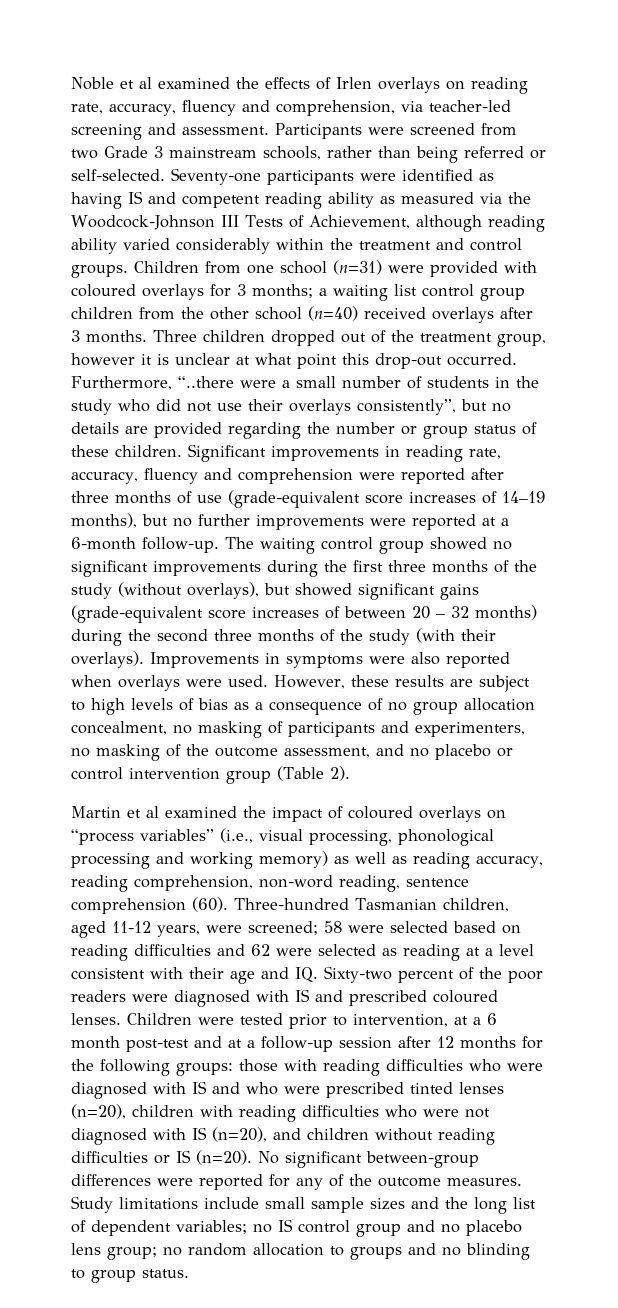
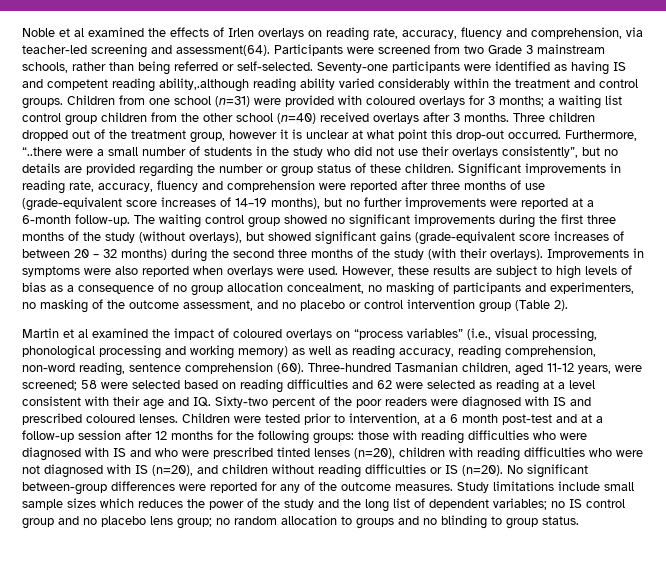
- Noble et al examined the effects of Irlen overlays on reading rate, accuracy, fluency and comprehension, via teacher-led screening and assessment.
+ Noble et al examined the effects of Irlen overlays on reading rate, accuracy, fluency and comprehension, via teacher-led screening and assessment(64).
- Seventy-one participants were identified as having IS and competent reading ability as measured via the Woodcock-Johnson III Tests of Achievement, although reading ability varied considerably within the treatment and control groups.
+ Seventy-one participants were identified as having IS and competent reading ability,.although reading ability varied considerably within the treatment and control groups.
- Study limitations include small sample sizes and the long list of dependent variables; no IS control group and no placebo lens group; no random allocation to groups and no blinding to group status.
+ Study limitations include small sample sizes which reduces the power of the study and the long list of dependent variables; no IS control group and no placebo lens group; no random allocation to groups and no blinding to group status.

